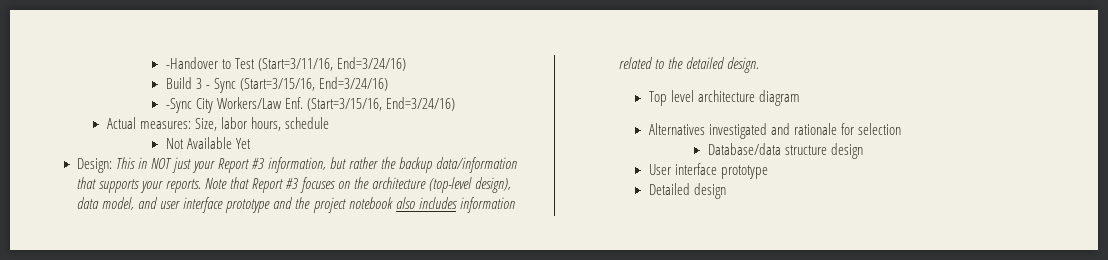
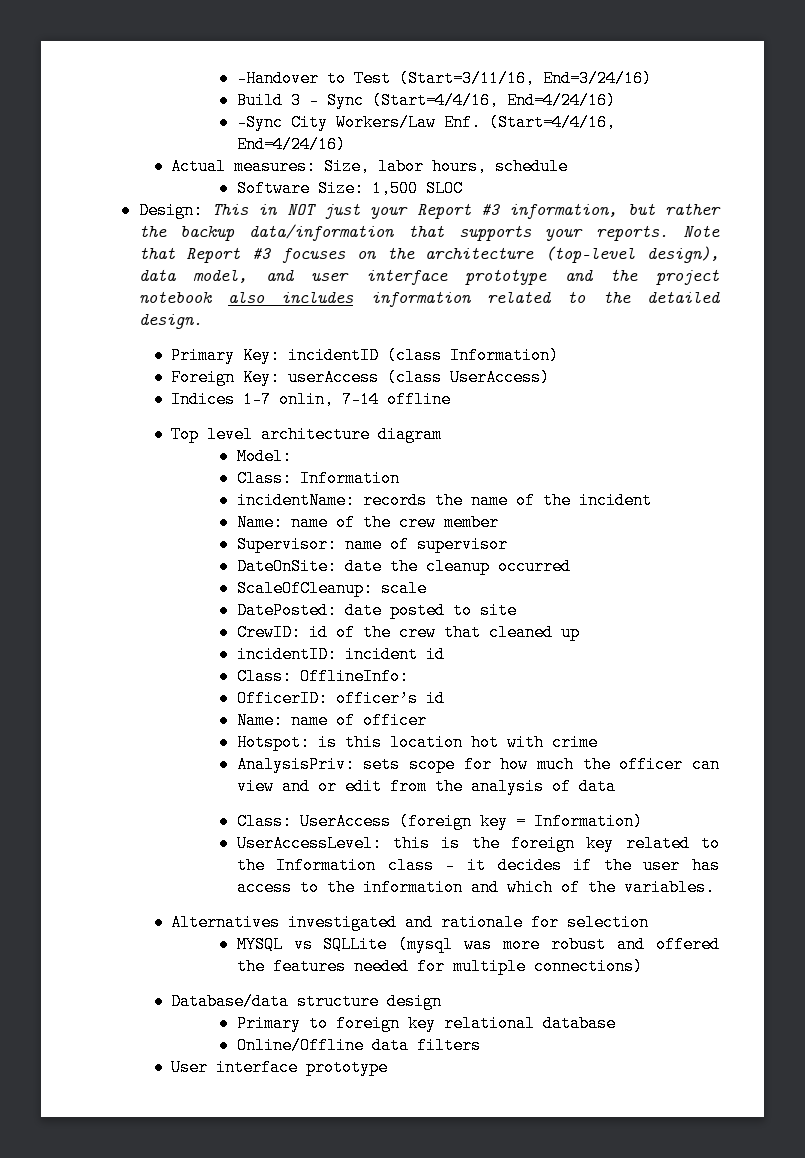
- Build 3 - Sync (Start=3/15/16, End=3/24/16)
+ Build 3 - Sync (Start=4/4/16, End=4/24/16)
- -Sync City Workers/Law Enf. (Start=3/15/16, End=3/24/16)
+ -Sync City Workers/Law Enf. (Start=4/4/16, End=4/24/16)
- Not Available Yet
+ Software Size: 1,500 SLOC
+ Primary Key: incidentID (class Information)
+ Foreign Key: userAccess (class UserAccess)
+ Indices 1-7 onlin, 7-14 offline
  Top level architecture diagram
+ Model:
+ Class: Information
+ incidentName: records the name of the incident
+ Name: name of the crew member
+ Supervisor: name of supervisor
+ DateOnSite: date the cleanup occurred
+ ScaleOfCleanup: scale
+ DatePosted: date posted to site
+ CrewID: id of the crew that cleaned up
+ incidentID: incident id
+ Class: OfflineInfo:
+ OfficerID: officer’s id
+ Name: name of officer
+ Hotspot: is this location hot with crime
+ AnalysisPriv: sets scope for how much the officer can view and or edit from the analysis of data
+ Class: UserAccess (foreign key = Information)
+ UserAccessLevel: this is the foreign key related to the Information class - it decides if the user has access to the information and which of the variables.
+ MYSQL vs SQLLite (mysql was more robust and offered the features needed for multiple connections)
  Database/data structure design
+ Primary to foreign key relational database
+ Online/Offline data filters
- Detailed design

